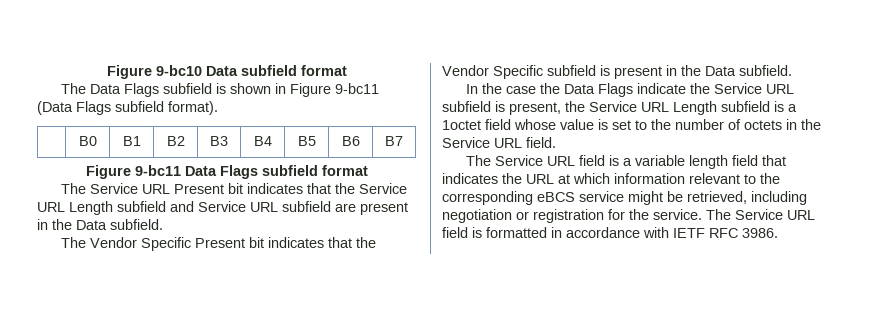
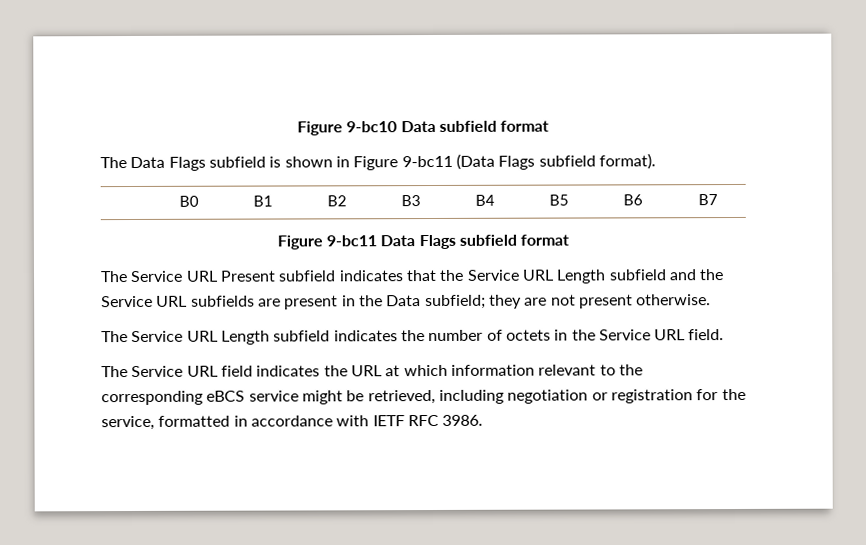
- The Service URL Present bit indicates that the Service URL Length subfield and Service URL subfield are present in the Data subfield.
- The Vendor Specific Present bit indicates that the Vendor Specific subfield is present in the Data subfield.
- In the case the Data Flags indicate the Service URL subfield is present, the Service URL Length subfield is a 1octet field whose value is set to the number of octets in the Service URL field.
+ The Service URL Present subfield indicates that the Service URL Length subfield and the Service URL subfields are present in the Data subfield; they are not present otherwise.
+ The Service URL Length subfield indicates the number of octets in the Service URL field.
- The Service URL field is a variable length field that indicates the URL at which information relevant to the corresponding eBCS service might be retrieved, including negotiation or registration for the service. The Service URL field is formatted in accordance with IETF RFC 3986.
+ The Service URL field indicates the URL at which information relevant to the corresponding eBCS service might be retrieved, including negotiation or registration for the service, formatted in accordance with IETF RFC 3986.

